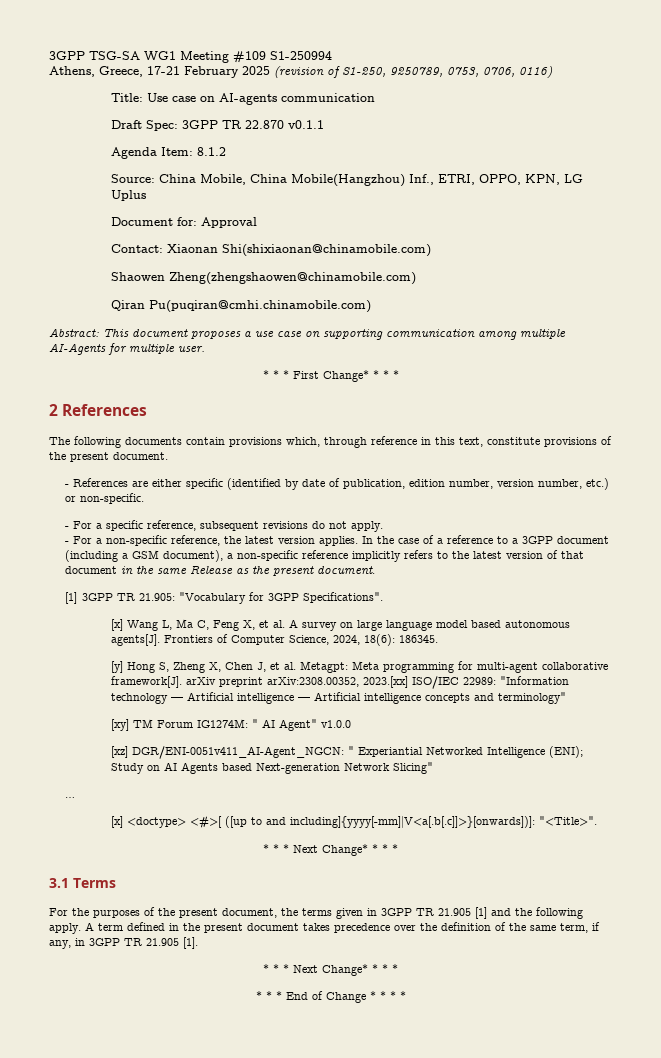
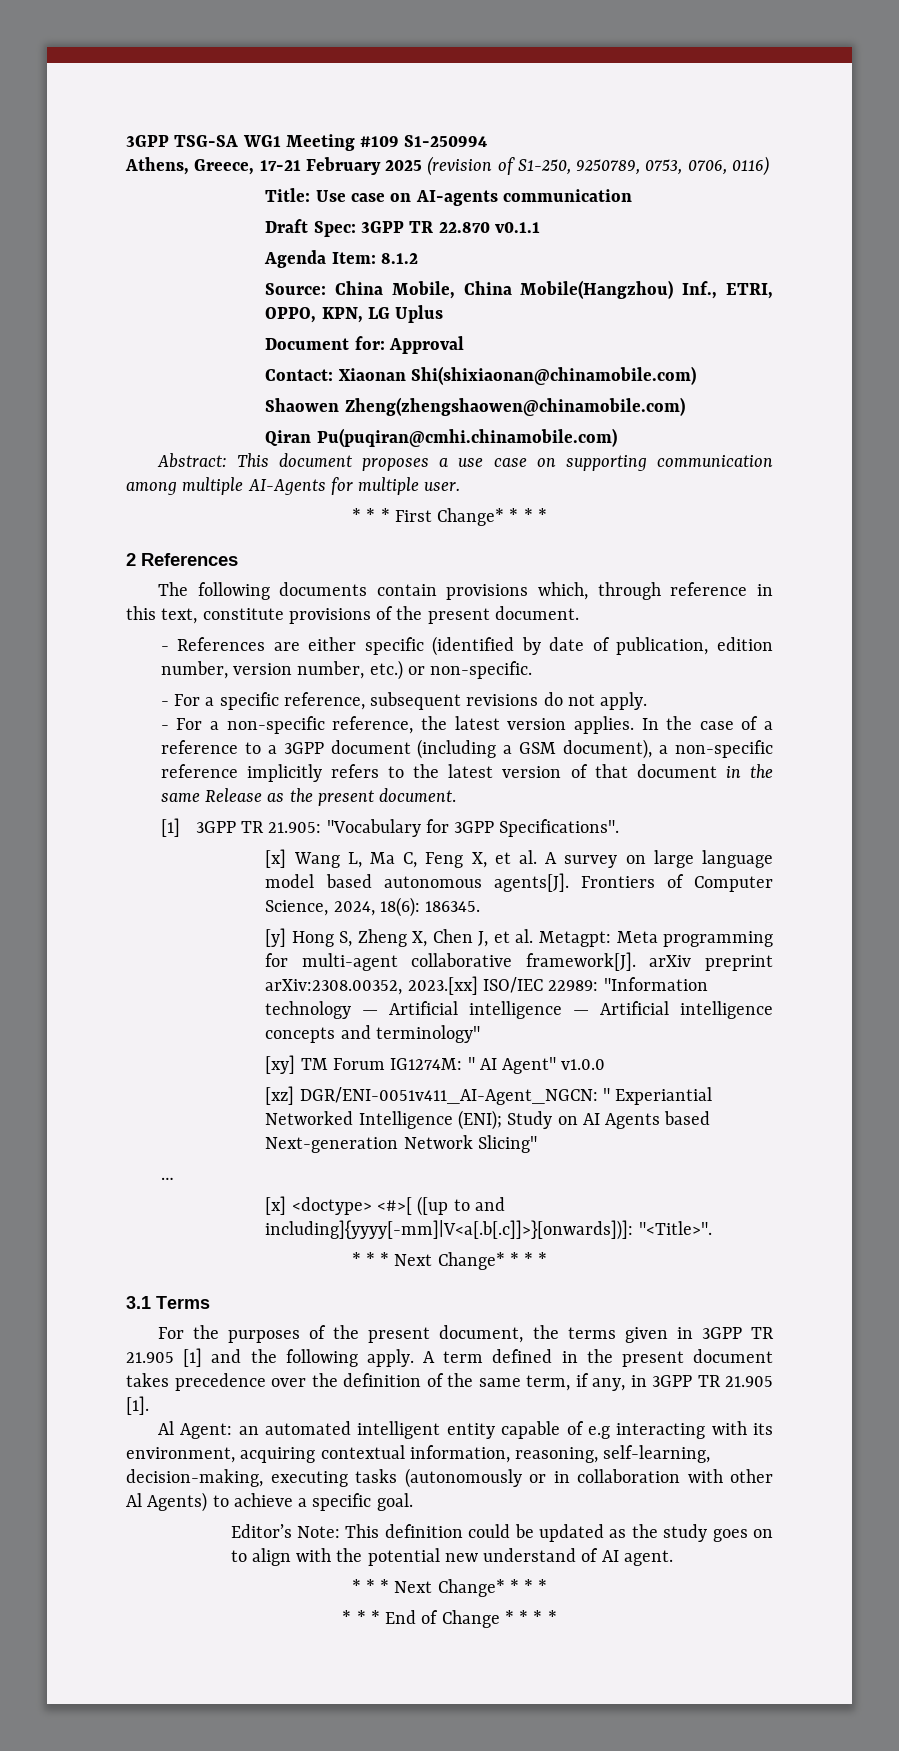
+ Al Agent: an automated intelligent entity capable of e.g interacting with its environment, acquiring contextual information, reasoning, self-learning, decision-making, executing tasks (autonomously or in collaboration with other Al Agents) to achieve a specific goal.
+ Editor’s Note: This definition could be updated as the study goes on to align with the potential new understand of AI agent.

